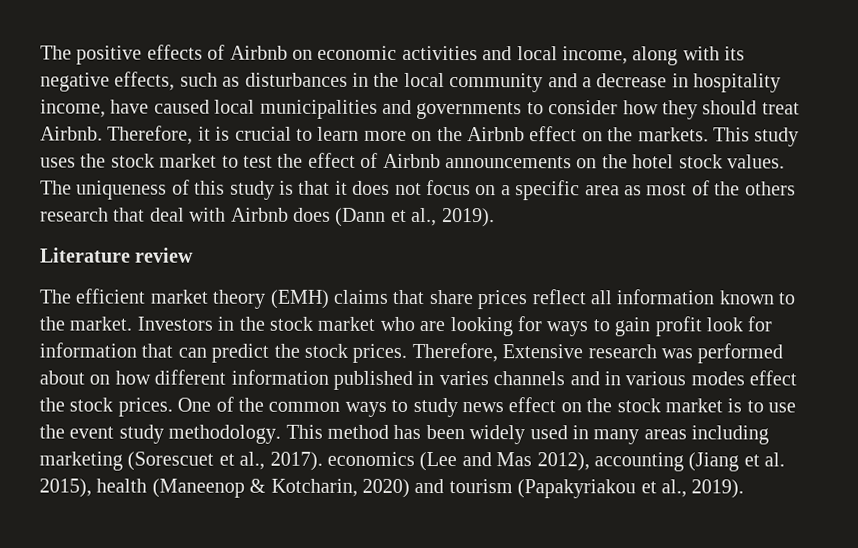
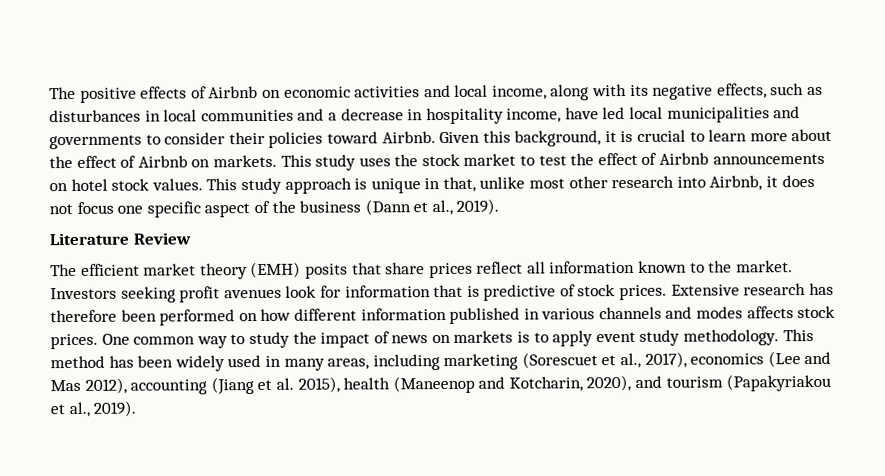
- The positive effects of Airbnb on economic activities and local income, along with its negative effects, such as disturbances in the local community and a decrease in hospitality income, have caused local municipalities and governments to consider how they should treat Airbnb. Therefore, it is crucial to learn more on the Airbnb effect on the markets.
+ The positive effects of Airbnb on economic activities and local income, along with its negative effects, such as disturbances in local communities and a decrease in hospitality income, have led local municipalities and governments to consider their policies toward Airbnb. Given this background, it is crucial to learn more about the effect of Airbnb on markets.
- This study uses the stock market to test the effect of Airbnb announcements on the hotel stock values.
+ This study uses the stock market to test the effect of Airbnb announcements on hotel stock values.
- The uniqueness of this study is that it does not focus on a specific area as most of the others research that deal with Airbnb does (Dann et al., 2019).
+ This study approach is unique in that, unlike most other research into Airbnb, it does not focus one specific aspect of the business (Dann et al., 2019).
- Literature review
+ Literature Review
- The efficient market theory (EMH) claims that share prices reflect all information known to the market.
+ The efficient market theory (EMH) posits that share prices reflect all information known to the market.
- Investors in the stock market who are looking for ways to gain profit look for information that can predict the stock prices. Therefore, Extensive research was performed about on how different information published in varies channels and in various modes effect the stock prices. One of the common ways to study news effect on the stock market is to use the event study methodology.
+ Investors seeking profit avenues look for information that is predictive of stock prices. Extensive research has therefore been performed on how different information published in various channels and modes affects stock prices. One common way to study the impact of news on markets is to apply event study methodology.
- This method has been widely used in many areas including marketing (Sorescuet et al., 2017). economics (Lee and Mas 2012), accounting (Jiang et al. 2015), health (Maneenop & Kotcharin, 2020) and tourism (Papakyriakou et al., 2019).
+ This method has been widely used in many areas, including marketing (Sorescuet et al., 2017), economics (Lee and Mas 2012), accounting (Jiang et al. 2015), health (Maneenop and Kotcharin, 2020), and tourism (Papakyriakou et al., 2019).

